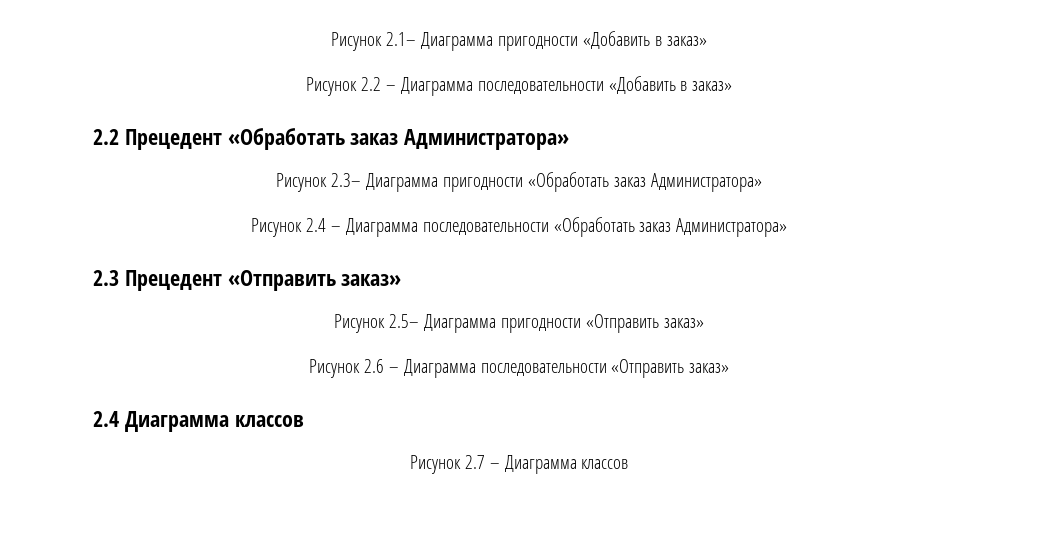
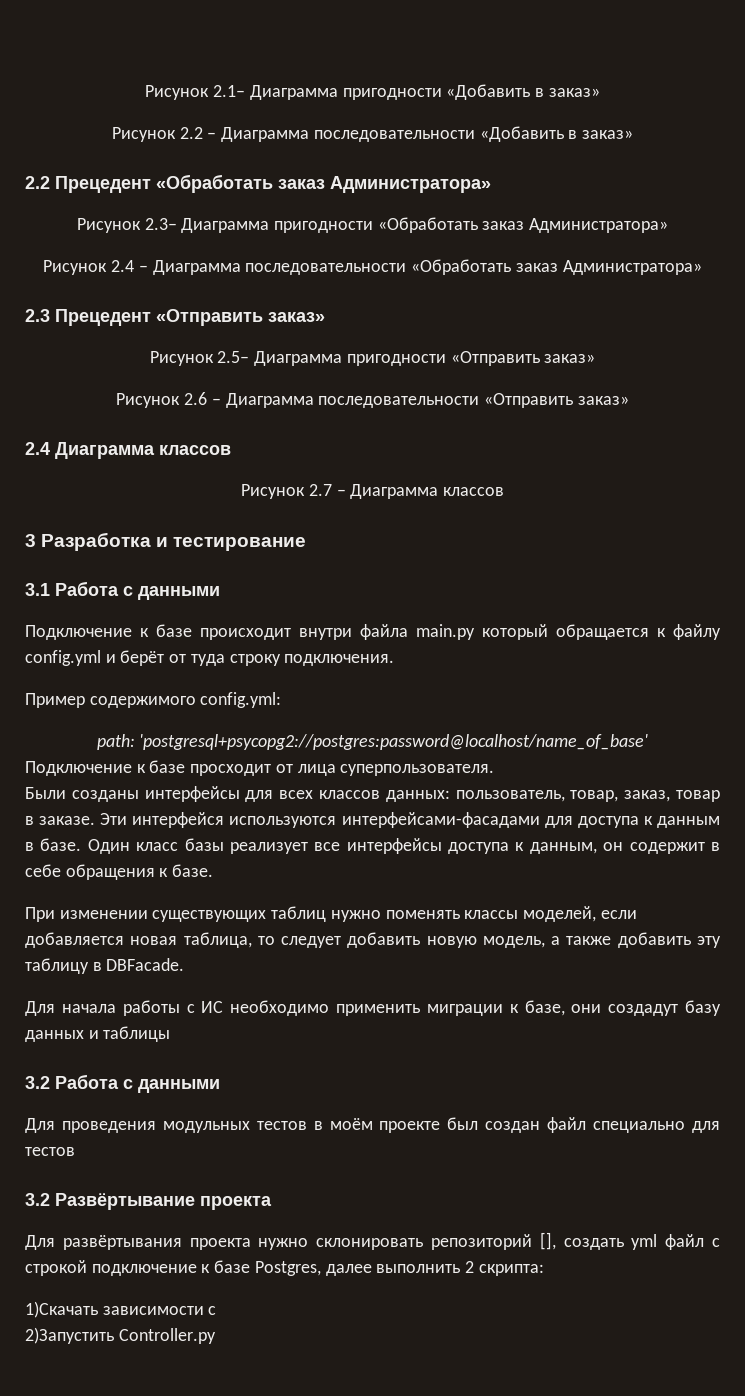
+ 3 Разработка и тестирование
+ 3.1 Работа с данными
+ Подключение к базе происходит внутри файла main.py который обращается к файлу config.yml и берёт от туда строку подключения.
+ Пример содержимого config.yml:
+ path: 'postgresql+psycopg2://postgres:password@localhost/name_of_base'
+ Подключение к базе просходит от лица суперпользователя.
+ Были созданы интерфейсы для всех классов данных: пользователь, товар, заказ, товар в заказе. Эти интерфейся используются интерфейсами-фасадами для доступа к данным в базе. Один класс базы реализует все интерфейсы доступа к данным, он содержит в себе обращения к базе.
+ При изменении существующих таблиц нужно поменять классы моделей, если добавляется новая таблица, то следует добавить новую модель, а также добавить эту таблицу в DBFacade.
+ Для начала работы с ИС необходимо применить миграции к базе, они создадут базу данных и таблицы
+ 3.2 Работа с данными
+ Для проведения модульных тестов в моём проекте был создан файл специально для тестов
+ 3.2 Развёртывание проекта
+ Для развёртывания проекта нужно склонировать репозиторий [], создать yml файл с строкой подключение к базе Postgres, далее выполнить 2 скрипта:
+ 1)Скачать зависимости с
+ 2)Запустить Controller.py

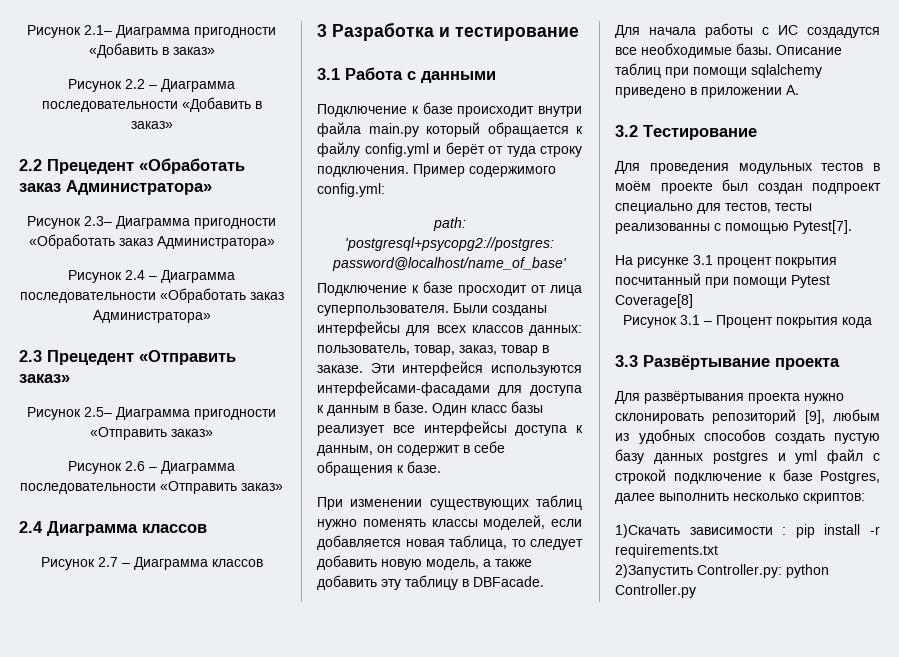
- Подключение к базе происходит внутри файла main.py который обращается к файлу config.yml и берёт от туда строку подключения.
- Пример содержимого config.yml:
+ Подключение к базе происходит внутри файла main.py который обращается к файлу config.yml и берёт от туда строку подключения. Пример содержимого config.yml:
- Подключение к базе просходит от лица суперпользователя.
- Были созданы интерфейсы для всех классов данных: пользователь, товар, заказ, товар в заказе.
+ Подключение к базе просходит от лица суперпользователя. Были созданы интерфейсы для всех классов данных: пользователь, товар, заказ, товар в заказе.
- Для начала работы с ИС необходимо применить миграции к базе, они создадут базу данных и таблицы
- 3.2 Работа с данными
+ Для начала работы с ИС создадутся все необходимые базы. Описание таблиц при помощи sqlalchemy приведено в приложении А.
+ 3.2 Тестирование
- Для проведения модульных тестов в моём проекте был создан файл специально для тестов
- 3.2 Развёртывание проекта
+ Для проведения модульных тестов в моём проекте был создан подпроект специально для тестов, тесты реализованны с помощью Pytest[7].
+ На рисунке 3.1 процент покрытия посчитанный при помощи Pytest Coverage[8]
+ Рисунок 3.1 – Процент покрытия кода
+ 3.3 Развёртывание проекта
- Для развёртывания проекта нужно склонировать репозиторий [], создать yml файл с строкой подключение к базе Postgres, далее выполнить 2 скрипта:
+ Для развёртывания проекта нужно склонировать репозиторий [9], любым из удобных способов создать пустую базу данных postgres и yml файл с строкой подключение к базе Postgres, далее выполнить несколько скриптов:
- 1)Скачать зависимости с
+ 1)Скачать зависимости : pip install -r requirements.txt
- 2)Запустить Controller.py
+ 2)Запустить Controller.py: python Controller.py

